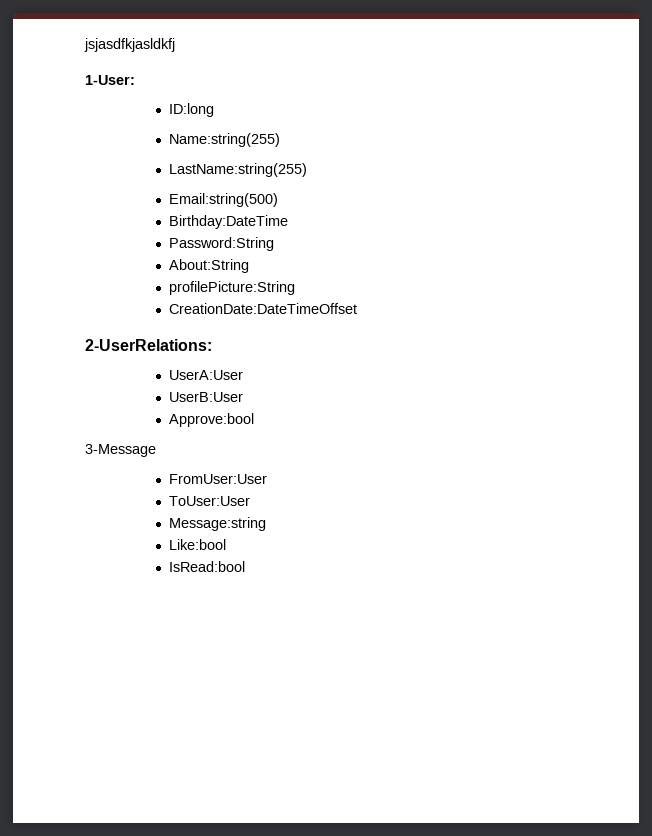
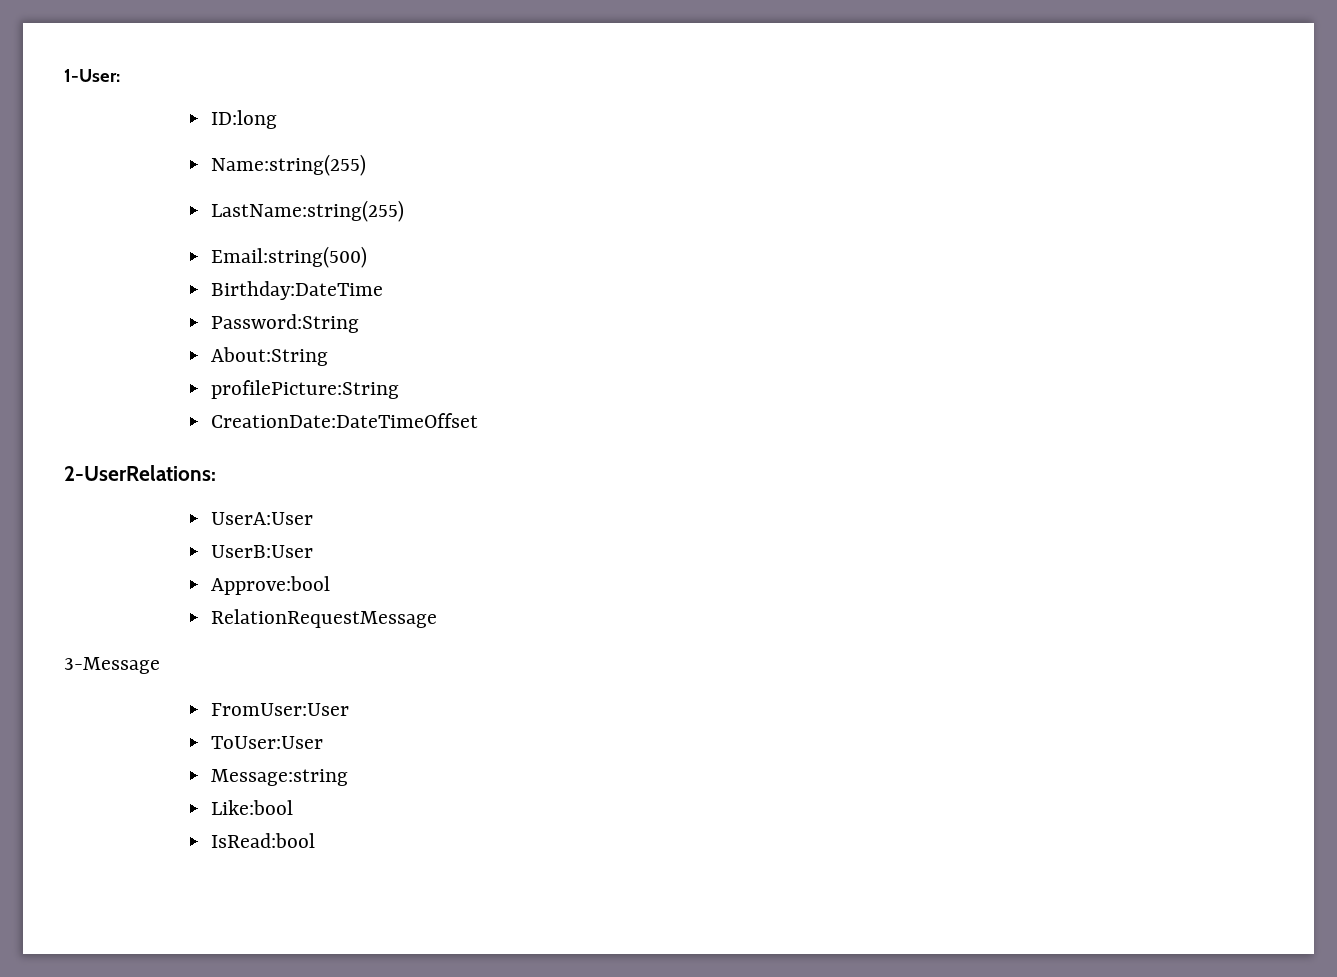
- jsjasdfkjasldkfj
+ RelationRequestMessage

